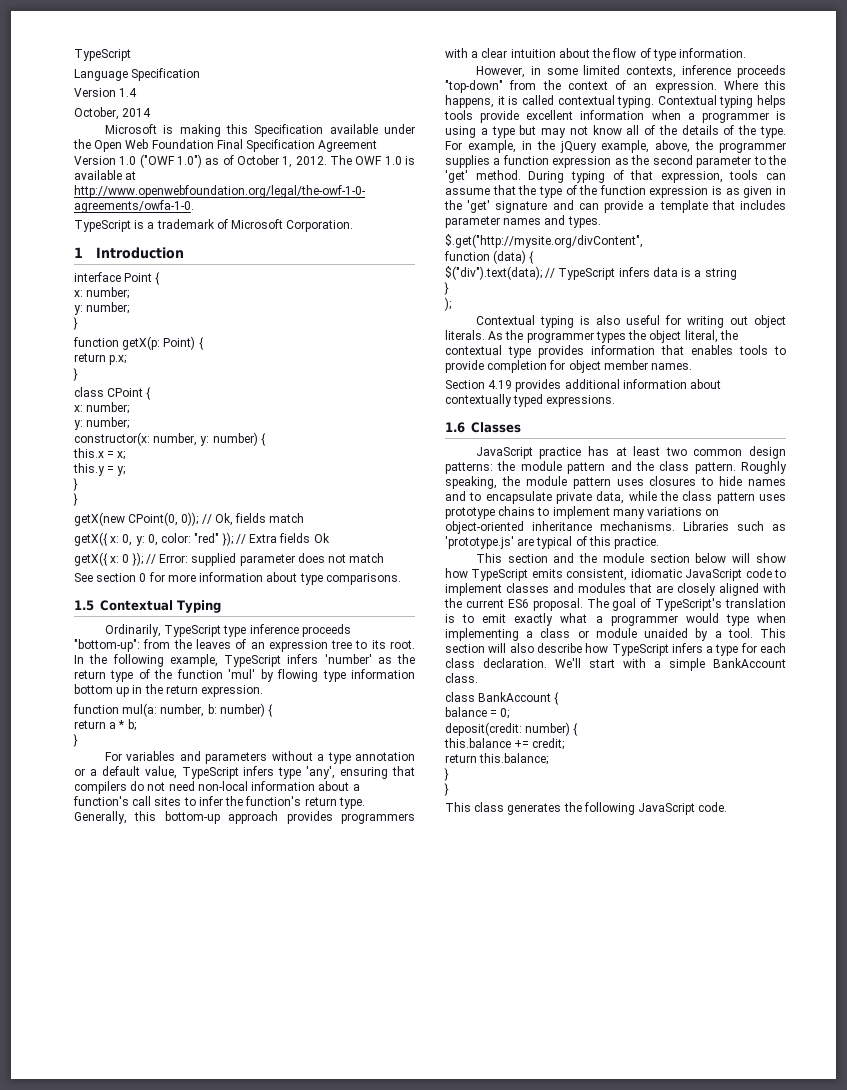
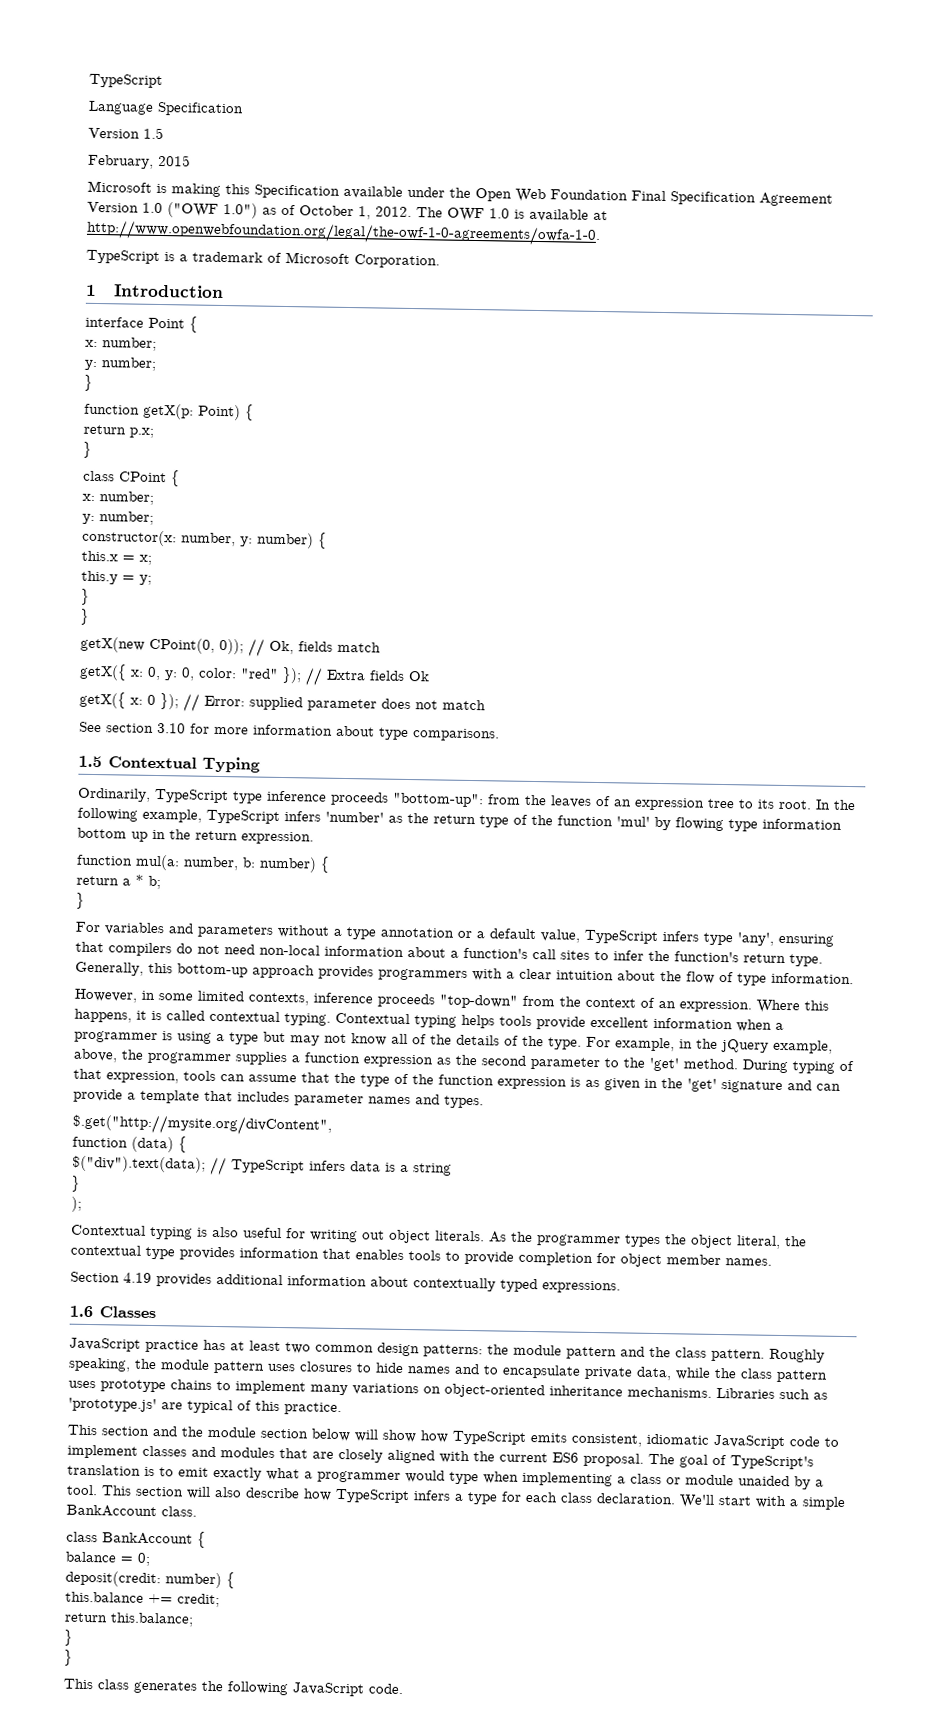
- Version 1.4
- October, 2014
+ Version 1.5
+ February, 2015
- See section 0 for more information about type comparisons.
+ See section 3.10 for more information about type comparisons.

